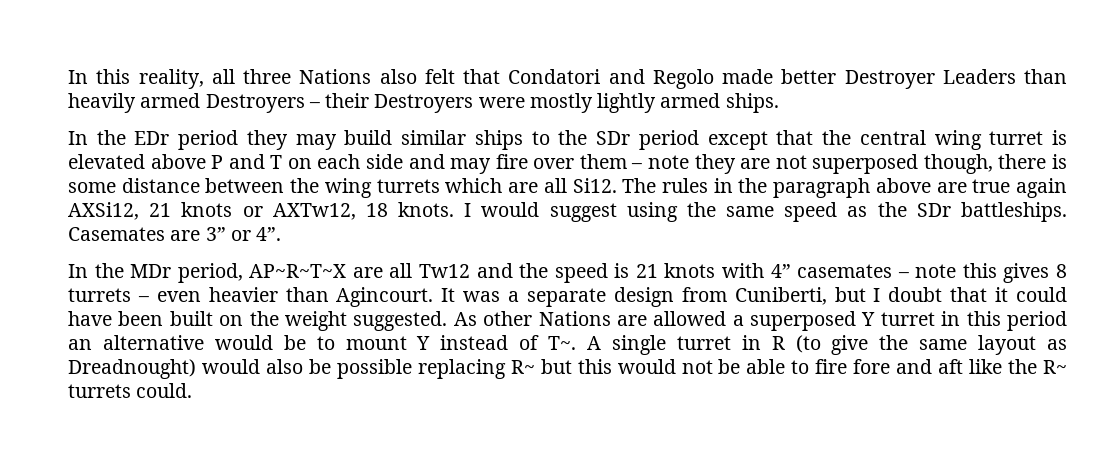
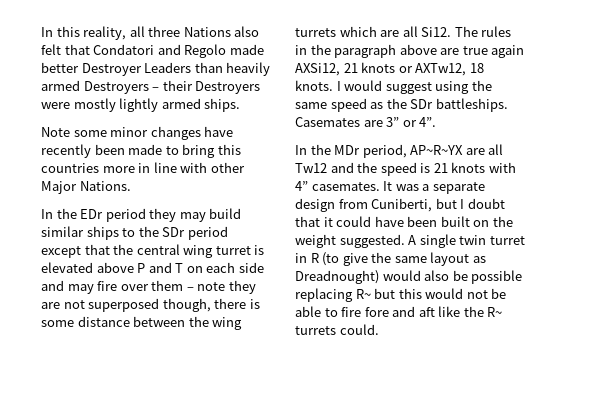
+ Note some minor changes have recently been made to bring this countries more in line with other Major Nations.
- In the MDr period, AP~R~T~X are all Tw12 and the speed is 21 knots with 4” casemates – note this gives 8 turrets – even heavier than Agincourt.
+ In the MDr period, AP~R~YX are all Tw12 and the speed is 21 knots with 4” casemates.
- As other Nations are allowed a superposed Y turret in this period an alternative would be to mount Y instead of T~. A single turret in R (to give the same layout as Dreadnought) would also be possible replacing R~ but this would not be able to fire fore and aft like the R~ turrets could.
+ A single twin turret in R (to give the same layout as Dreadnought) would also be possible replacing R~ but this would not be able to fire fore and aft like the R~ turrets could.

